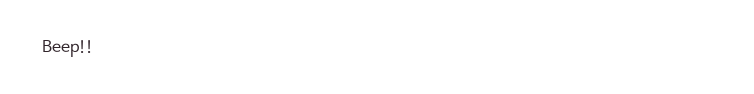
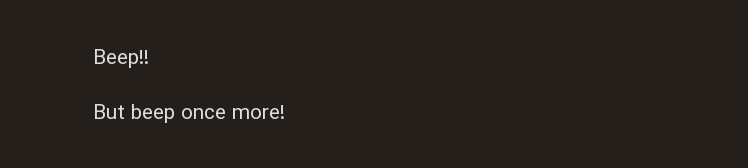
+ But beep once more!

